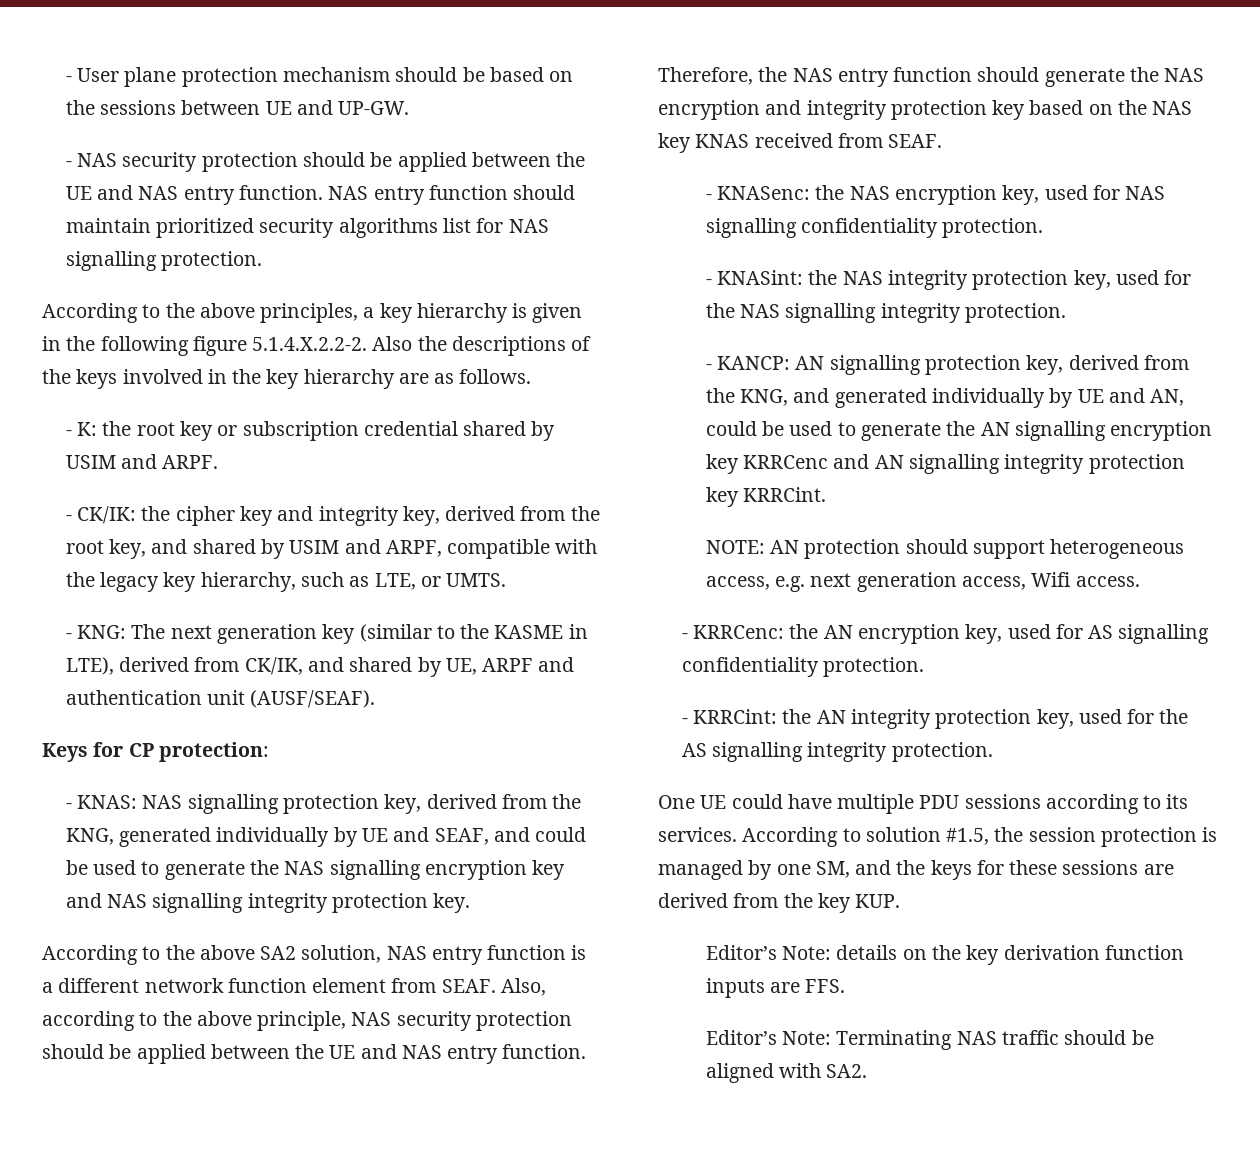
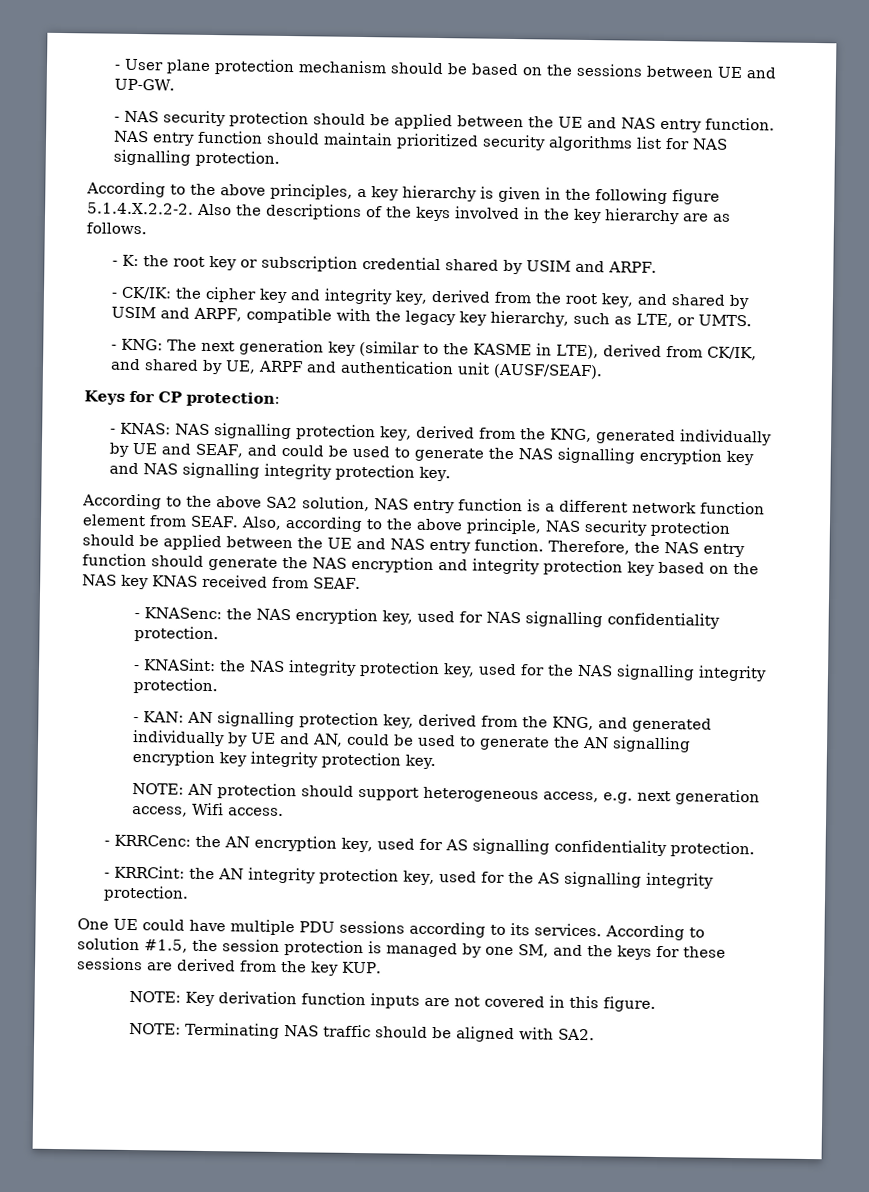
- - KANCP: AN signalling protection key, derived from the KNG, and generated individually by UE and AN, could be used to generate the AN signalling encryption key KRRCenc and AN signalling integrity protection key KRRCint.
+ - KAN: AN signalling protection key, derived from the KNG, and generated individually by UE and AN, could be used to generate the AN signalling encryption key integrity protection key.
- Editor’s Note: details on the key derivation function inputs are FFS.
- Editor’s Note: Terminating NAS traffic should be aligned with SA2.
+ NOTE: Key derivation function inputs are not covered in this figure.
+ NOTE: Terminating NAS traffic should be aligned with SA2.

